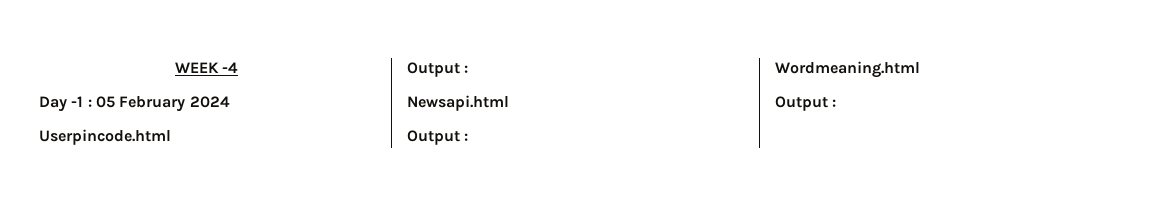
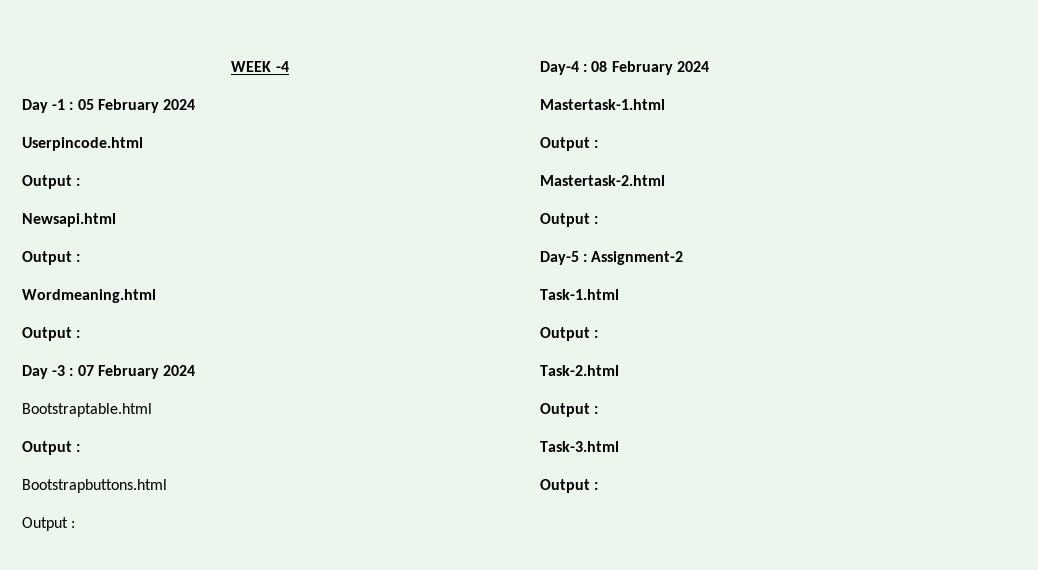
+ Day -3 : 07 February 2024
+ Bootstraptable.html
+ Output :
+ Bootstrapbuttons.html
+ Output :
+ Day-4 : 08 February 2024
+ Mastertask-1.html
+ Output :
+ Mastertask-2.html
+ Output :
+ Day-5 : Assignment-2
+ Task-1.html
+ Output :
+ Task-2.html
+ Output :
+ Task-3.html
+ Output :

